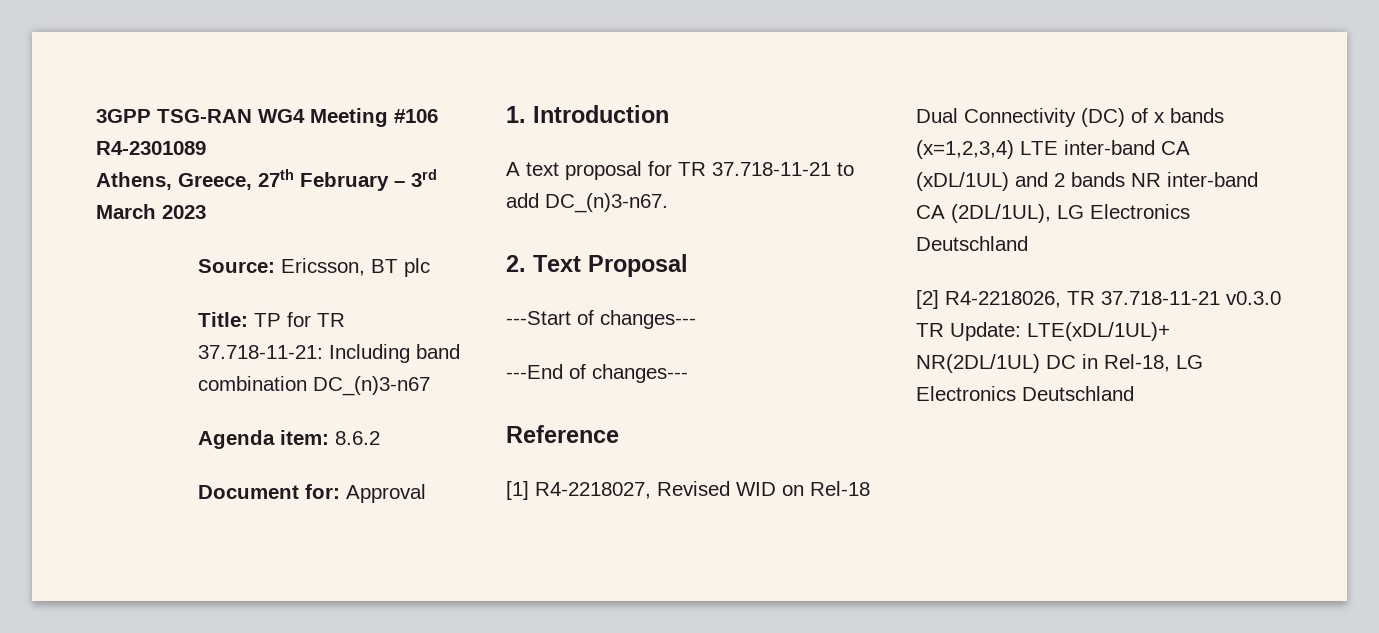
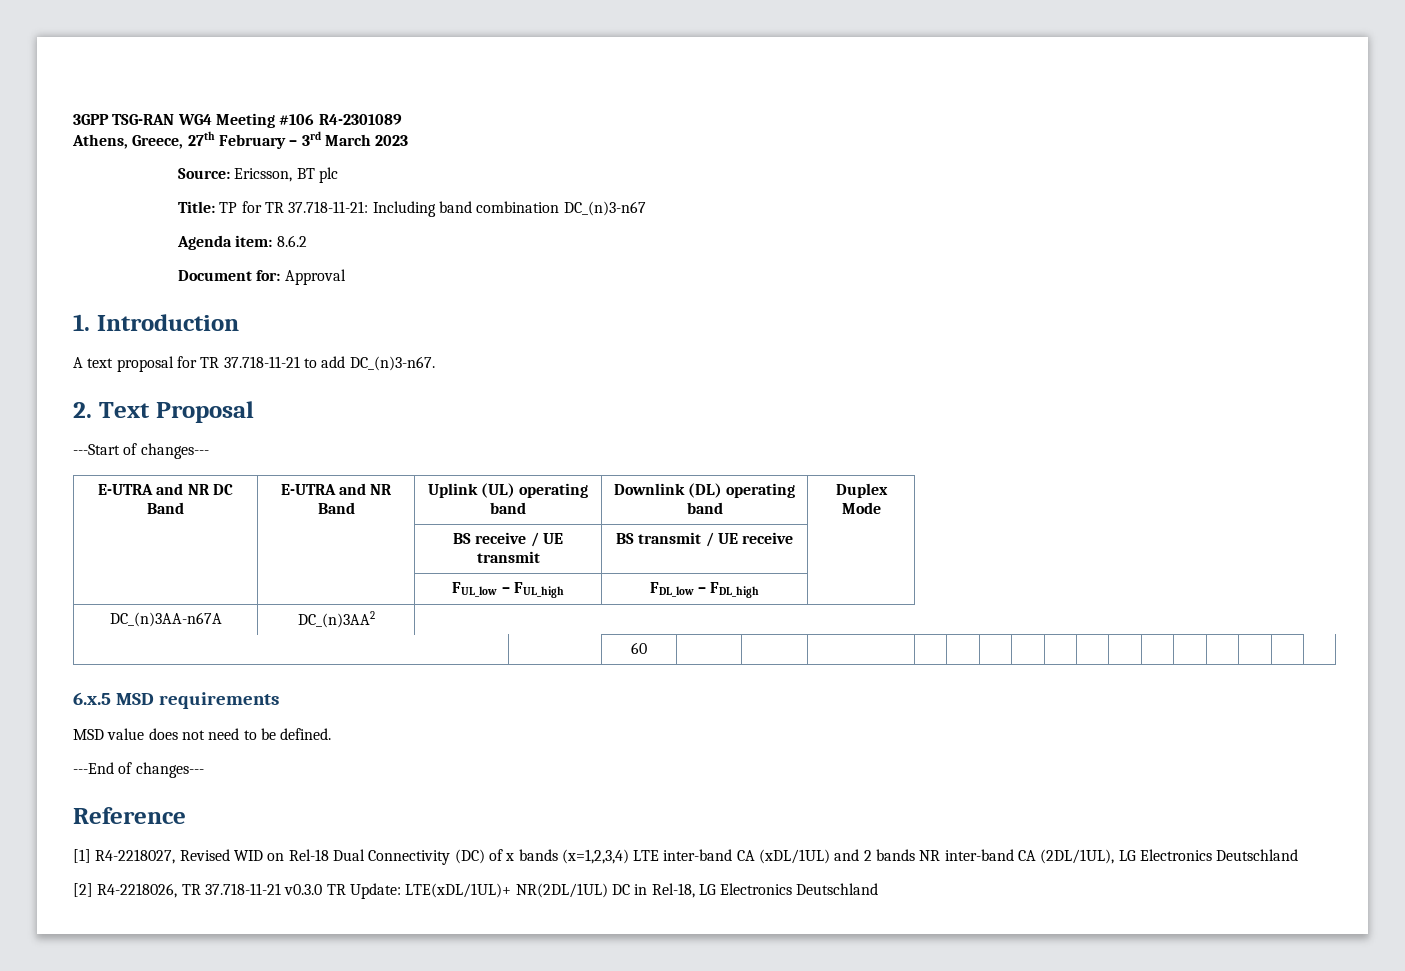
+ E-UTRA and NR DC Band | E-UTRA and NR Band | Uplink (UL) operating band | Downlink (DL) operating band | Duplex Mode
+ | | BS receive / UE transmit | BS transmit / UE receive |
+ | | FUL_low – FUL_high | FDL_low – FDL_high |
+ DC_(n)3AA-n67A | DC_(n)3AA2
+ | | 60 | | | | | | | | | | | | | | | |
+ 6.x.5 MSD requirements
+ MSD value does not need to be defined.

